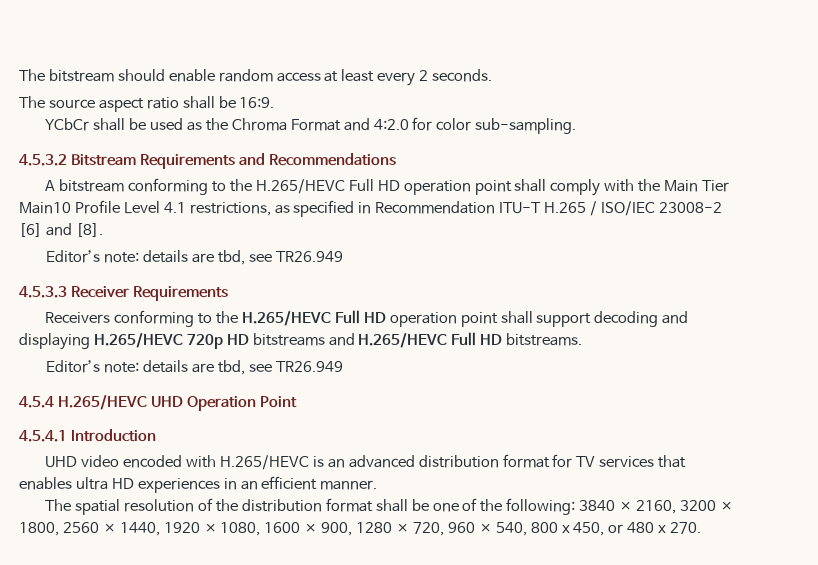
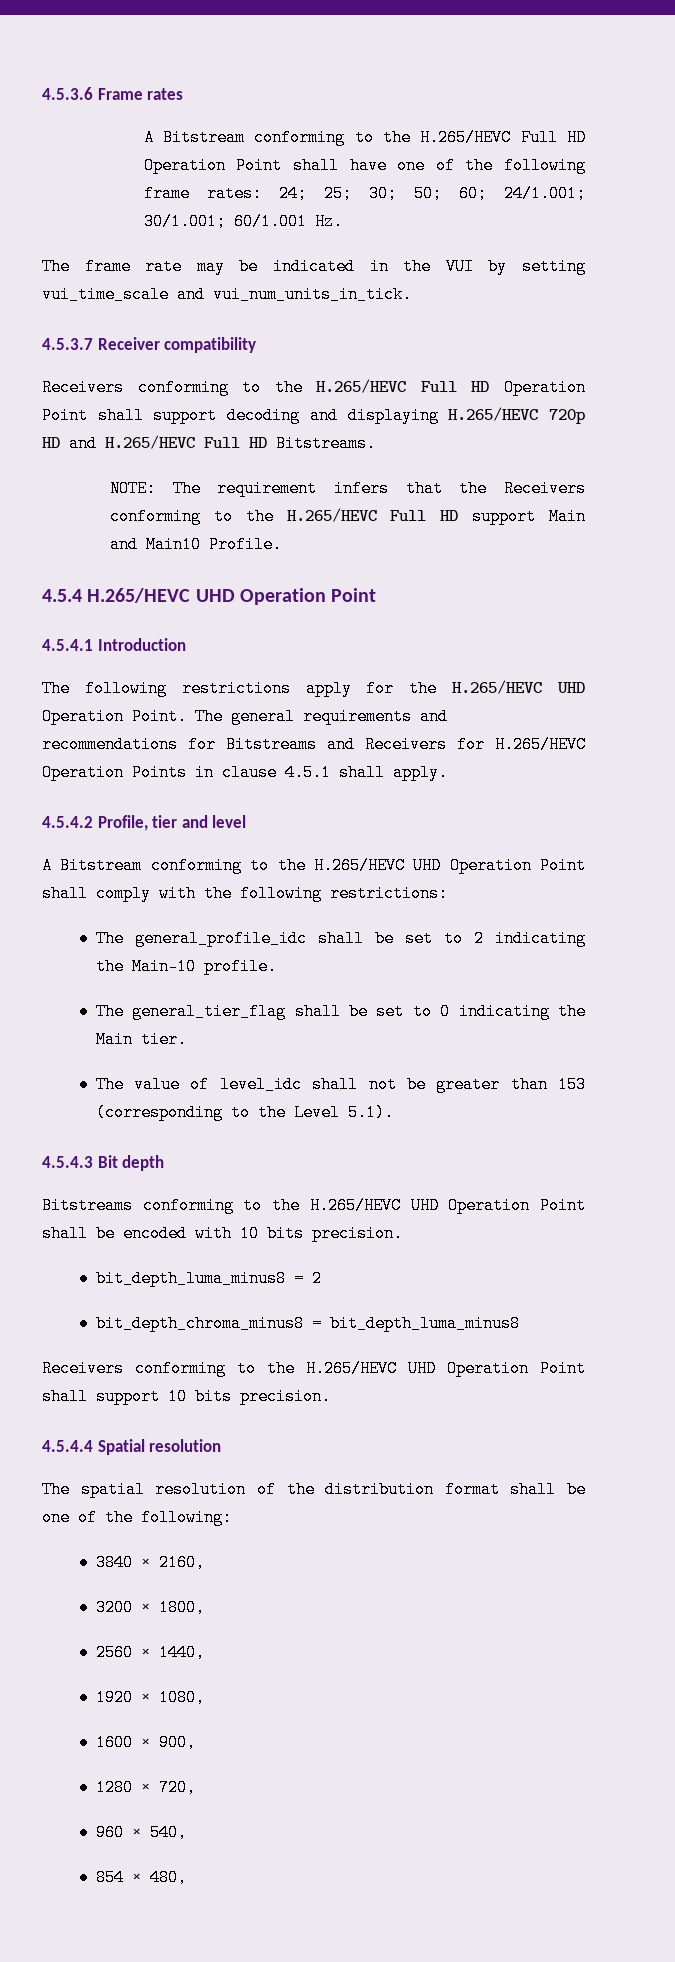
- The bitstream should enable random access at least every 2 seconds.
- The source aspect ratio shall be 16:9.
- YCbCr shall be used as the Chroma Format and 4:2.0 for color sub-sampling.
- 4.5.3.2 Bitstream Requirements and Recommendations
- A bitstream conforming to the H.265/HEVC Full HD operation point shall comply with the Main Tier Main10 Profile Level 4.1 restrictions, as specified in Recommendation ITU-T H.265 / ISO/IEC 23008-2 [6] and [8].
- Editor’s note: details are tbd, see TR26.949
- 4.5.3.3 Receiver Requirements
- Receivers conforming to the H.265/HEVC Full HD operation point shall support decoding and displaying H.265/HEVC 720p HD bitstreams and H.265/HEVC Full HD bitstreams.
- Editor’s note: details are tbd, see TR26.949
+ 4.5.3.6 Frame rates
+ A Bitstream conforming to the H.265/HEVC Full HD Operation Point shall have one of the following frame rates: 24; 25; 30; 50; 60; 24/1.001; 30/1.001; 60/1.001 Hz.
+ The frame rate may be indicated in the VUI by setting vui_time_scale and vui_num_units_in_tick.
+ 4.5.3.7 Receiver compatibility
+ Receivers conforming to the H.265/HEVC Full HD Operation Point shall support decoding and displaying H.265/HEVC 720p HD and H.265/HEVC Full HD Bitstreams.
+ NOTE: The requirement infers that the Receivers conforming to the H.265/HEVC Full HD support Main and Main10 Profile.
- UHD video encoded with H.265/HEVC is an advanced distribution format for TV services that enables ultra HD experiences in an efficient manner.
+ The following restrictions apply for the H.265/HEVC UHD Operation Point. The general requirements and recommendations for Bitstreams and Receivers for H.265/HEVC Operation Points in clause 4.5.1 shall apply.
+ 4.5.4.2 Profile, tier and level
+ A Bitstream conforming to the H.265/HEVC UHD Operation Point shall comply with the following restrictions:
+ The general_profile_idc shall be set to 2 indicating the Main-10 profile.
+ The general_tier_flag shall be set to 0 indicating the Main tier.
+ The value of level_idc shall not be greater than 153 (corresponding to the Level 5.1).
+ 4.5.4.3 Bit depth
+ Bitstreams conforming to the H.265/HEVC UHD Operation Point shall be encoded with 10 bits precision.
+ bit_depth_luma_minus8 = 2
+ bit_depth_chroma_minus8 = bit_depth_luma_minus8
+ Receivers conforming to the H.265/HEVC UHD Operation Point shall support 10 bits precision.
+ 4.5.4.4 Spatial resolution
- The spatial resolution of the distribution format shall be one of the following: 3840 × 2160, 3200 × 1800, 2560 × 1440, 1920 × 1080, 1600 × 900, 1280 × 720, 960 × 540, 800 x 450, or 480 x 270.
+ The spatial resolution of the distribution format shall be one of the following:
+ 3840 × 2160,
+ 3200 × 1800,
+ 2560 × 1440,
+ 1920 × 1080,
+ 1600 × 900,
+ 1280 × 720,
+ 960 × 540,
+ 854 × 480,

